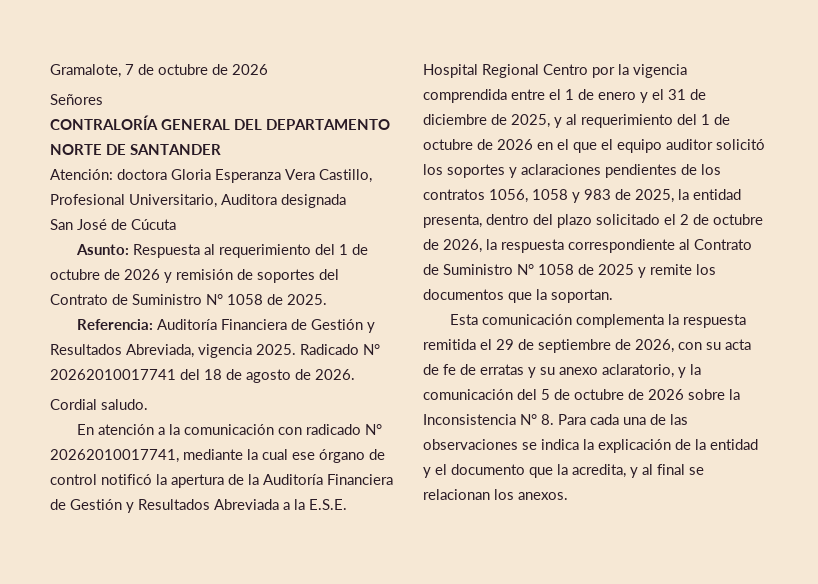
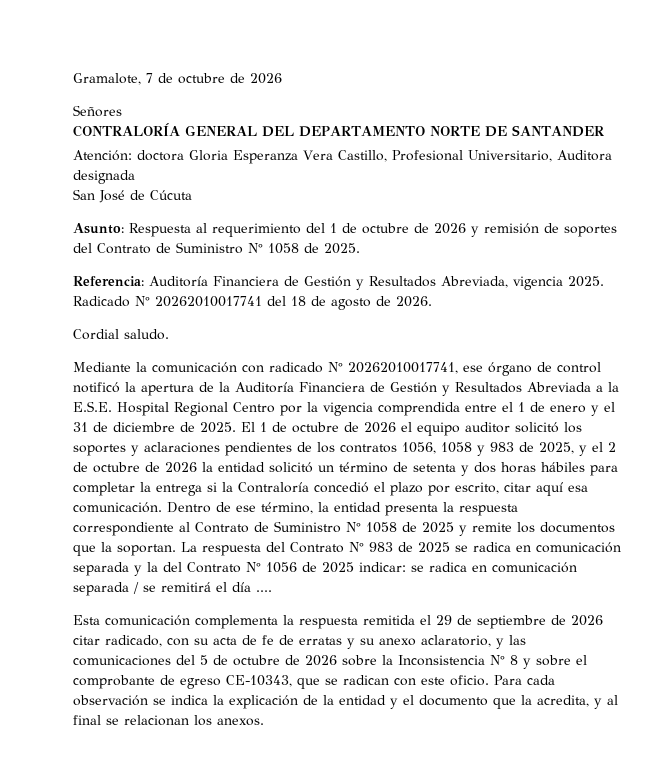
- En atención a la comunicación con radicado N° 20262010017741, mediante la cual ese órgano de control notificó la apertura de la Auditoría Financiera de Gestión y Resultados Abreviada a la E.S.E. Hospital Regional Centro por la vigencia comprendida entre el 1 de enero y el 31 de diciembre de 2025, y al requerimiento del 1 de octubre de 2026 en el que el equipo auditor solicitó los soportes y aclaraciones pendientes de los contratos 1056, 1058 y 983 de 2025, la entidad presenta, dentro del plazo solicitado el 2 de octubre de 2026, la respuesta correspondiente al Contrato de Suministro N° 1058 de 2025 y remite los documentos que la soportan.
+ Mediante la comunicación con radicado N° 20262010017741, ese órgano de control notificó la apertura de la Auditoría Financiera de Gestión y Resultados Abreviada a la E.S.E. Hospital Regional Centro por la vigencia comprendida entre el 1 de enero y el 31 de diciembre de 2025. El 1 de octubre de 2026 el equipo auditor solicitó los soportes y aclaraciones pendientes de los contratos 1056, 1058 y 983 de 2025, y el 2 de octubre de 2026 la entidad solicitó un término de setenta y dos horas hábiles para completar la entrega si la Contraloría concedió el plazo por escrito, citar aquí esa comunicación. Dentro de ese término, la entidad presenta la respuesta correspondiente al Contrato de Suministro N° 1058 de 2025 y remite los documentos que la soportan. La respuesta del Contrato N° 983 de 2025 se radica en comunicación separada y la del Contrato N° 1056 de 2025 indicar: se radica en comunicación separada / se remitirá el día ....
- Esta comunicación complementa la respuesta remitida el 29 de septiembre de 2026, con su acta de fe de erratas y su anexo aclaratorio, y la comunicación del 5 de octubre de 2026 sobre la Inconsistencia N° 8. Para cada una de las observaciones se indica la explicación de la entidad y el documento que la acredita, y al final se relacionan los anexos.
+ Esta comunicación complementa la respuesta remitida el 29 de septiembre de 2026 citar radicado, con su acta de fe de erratas y su anexo aclaratorio, y las comunicaciones del 5 de octubre de 2026 sobre la Inconsistencia N° 8 y sobre el comprobante de egreso CE-10343, que se radican con este oficio. Para cada observación se indica la explicación de la entidad y el documento que la acredita, y al final se relacionan los anexos.

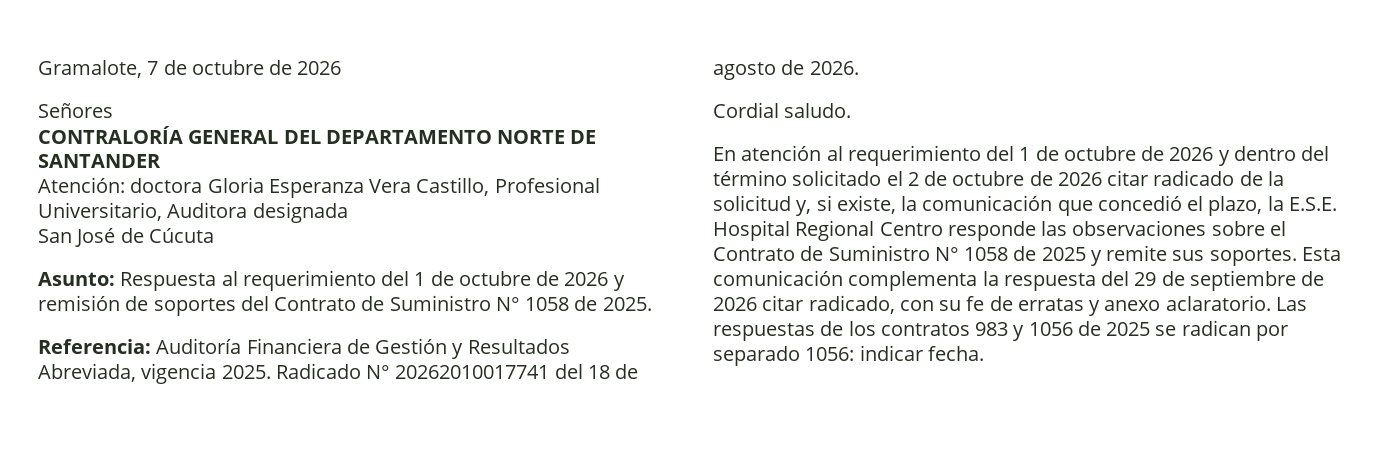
- Mediante la comunicación con radicado N° 20262010017741, ese órgano de control notificó la apertura de la Auditoría Financiera de Gestión y Resultados Abreviada a la E.S.E. Hospital Regional Centro por la vigencia comprendida entre el 1 de enero y el 31 de diciembre de 2025. El 1 de octubre de 2026 el equipo auditor solicitó los soportes y aclaraciones pendientes de los contratos 1056, 1058 y 983 de 2025, y el 2 de octubre de 2026 la entidad solicitó un término de setenta y dos horas hábiles para completar la entrega si la Contraloría concedió el plazo por escrito, citar aquí esa comunicación. Dentro de ese término, la entidad presenta la respuesta correspondiente al Contrato de Suministro N° 1058 de 2025 y remite los documentos que la soportan. La respuesta del Contrato N° 983 de 2025 se radica en comunicación separada y la del Contrato N° 1056 de 2025 indicar: se radica en comunicación separada / se remitirá el día ....
- Esta comunicación complementa la respuesta remitida el 29 de septiembre de 2026 citar radicado, con su acta de fe de erratas y su anexo aclaratorio, y las comunicaciones del 5 de octubre de 2026 sobre la Inconsistencia N° 8 y sobre el comprobante de egreso CE-10343, que se radican con este oficio. Para cada observación se indica la explicación de la entidad y el documento que la acredita, y al final se relacionan los anexos.
+ En atención al requerimiento del 1 de octubre de 2026 y dentro del término solicitado el 2 de octubre de 2026 citar radicado de la solicitud y, si existe, la comunicación que concedió el plazo, la E.S.E. Hospital Regional Centro responde las observaciones sobre el Contrato de Suministro N° 1058 de 2025 y remite sus soportes. Esta comunicación complementa la respuesta del 29 de septiembre de 2026 citar radicado, con su fe de erratas y anexo aclaratorio. Las respuestas de los contratos 983 y 1056 de 2025 se radican por separado 1056: indicar fecha.

